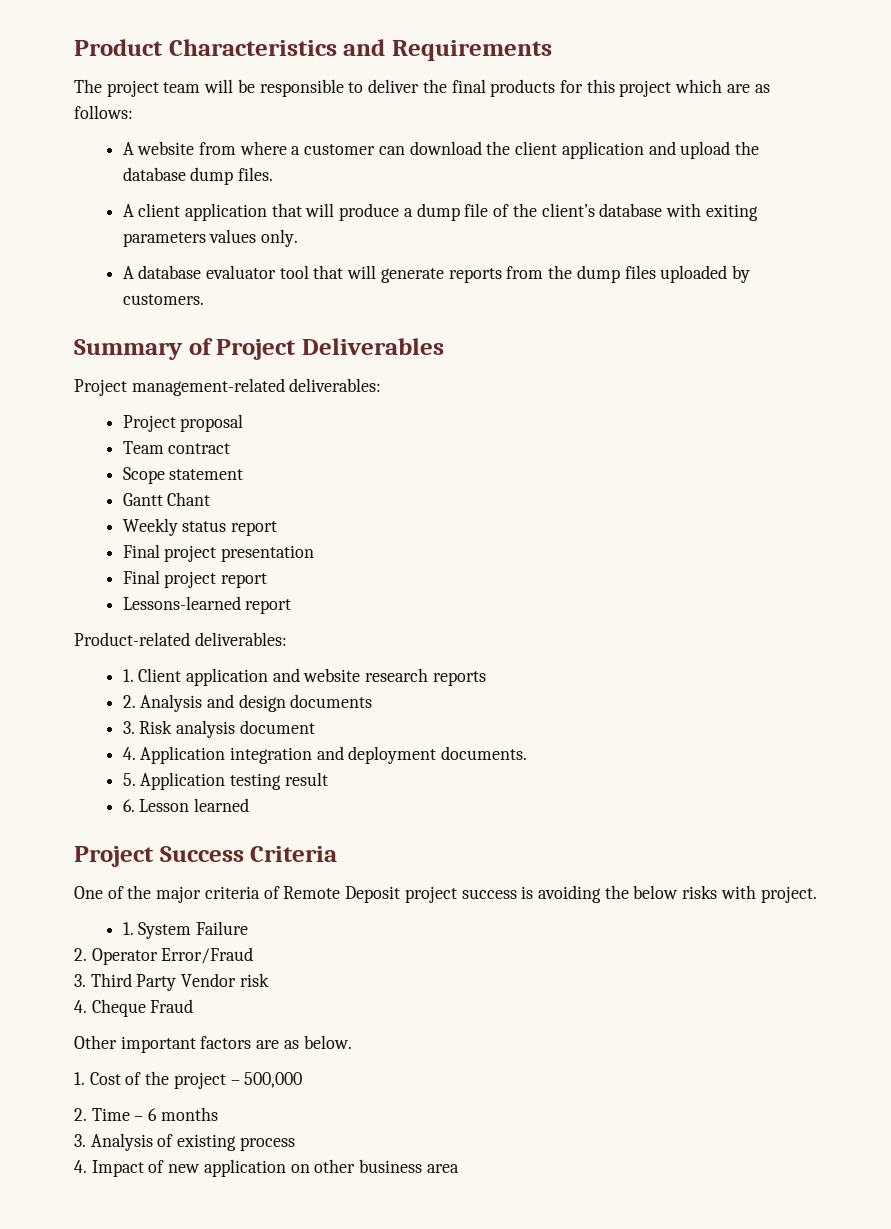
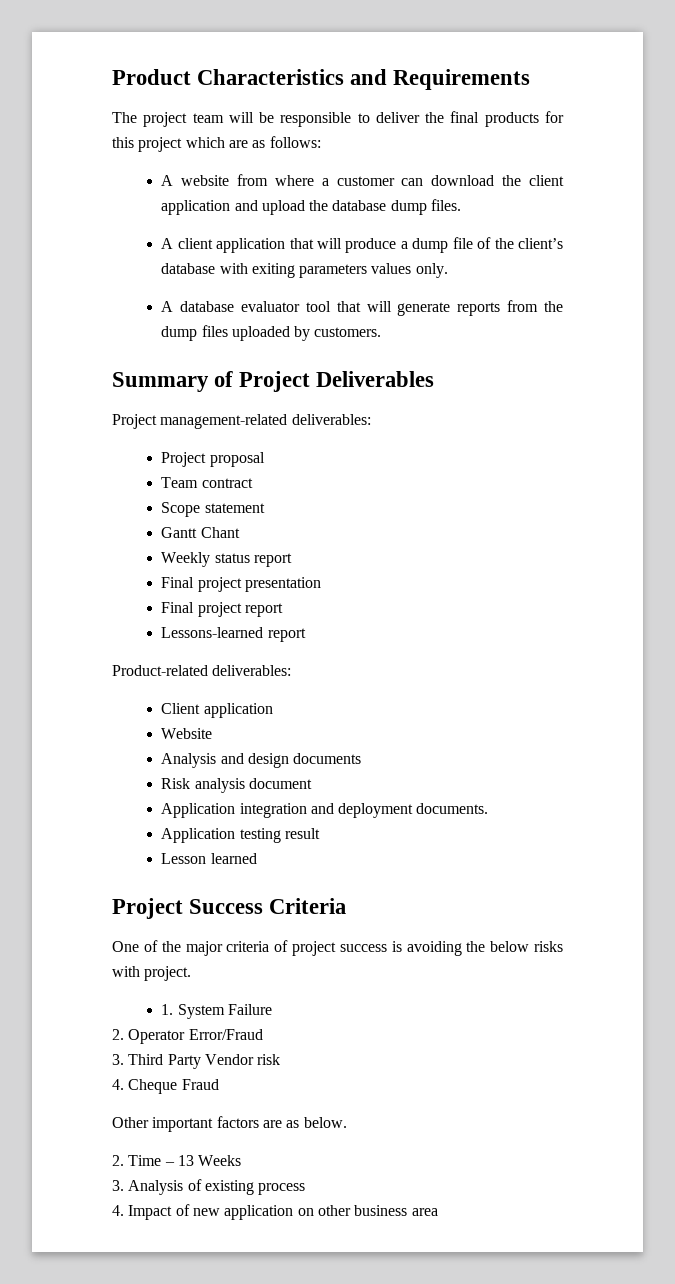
- 1. Client application and website research reports
- 2. Analysis and design documents
+ Client application
+ Website
+ Analysis and design documents
- 3. Risk analysis document
+ Risk analysis document
- 4. Application integration and deployment documents.
+ Application integration and deployment documents.
- 5. Application testing result
+ Application testing result
- 6. Lesson learned
+ Lesson learned
- One of the major criteria of Remote Deposit project success is avoiding the below risks with project.
+ One of the major criteria of project success is avoiding the below risks with project.
- 1. Cost of the project – 500,000
- 2. Time – 6 months
+ 2. Time – 13 Weeks

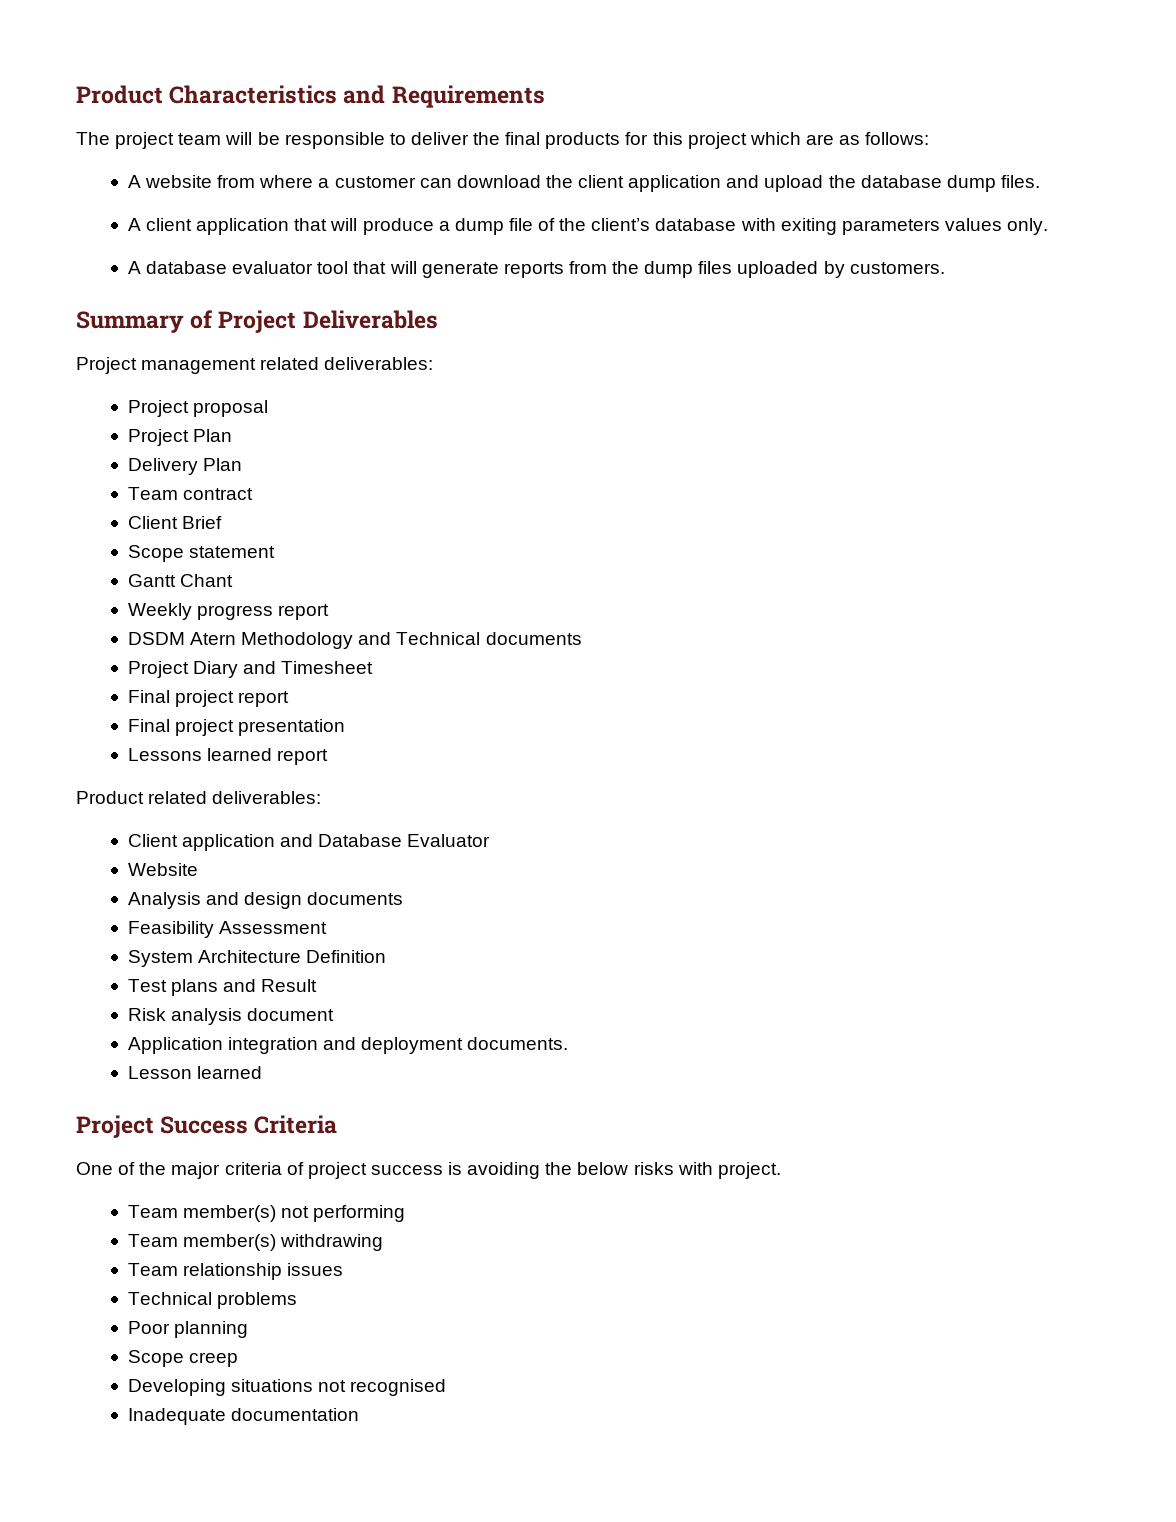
- Project management-related deliverables:
+ Project management related deliverables:
+ Project Plan
+ Delivery Plan
+ Client Brief
- Weekly status report
+ Weekly progress report
+ DSDM Atern Methodology and Technical documents
+ Project Diary and Timesheet
+ Final project report
- Final project report
- Lessons-learned report
- Product-related deliverables:
+ Lessons learned report
+ Product related deliverables:
- Client application
+ Client application and Database Evaluator
+ Feasibility Assessment
+ System Architecture Definition
+ Test plans and Result
- Application testing result
- 1. System Failure
- 2. Operator Error/Fraud
- 3. Third Party Vendor risk
- 4. Cheque Fraud
- Other important factors are as below.
- 2. Time – 13 Weeks
- 3. Analysis of existing process
- 4. Impact of new application on other business area
+ Team member(s) not performing
+ Team member(s) withdrawing
+ Team relationship issues
+ Technical problems
+ Poor planning
+ Scope creep
+ Developing situations not recognised
+ Inadequate documentation

